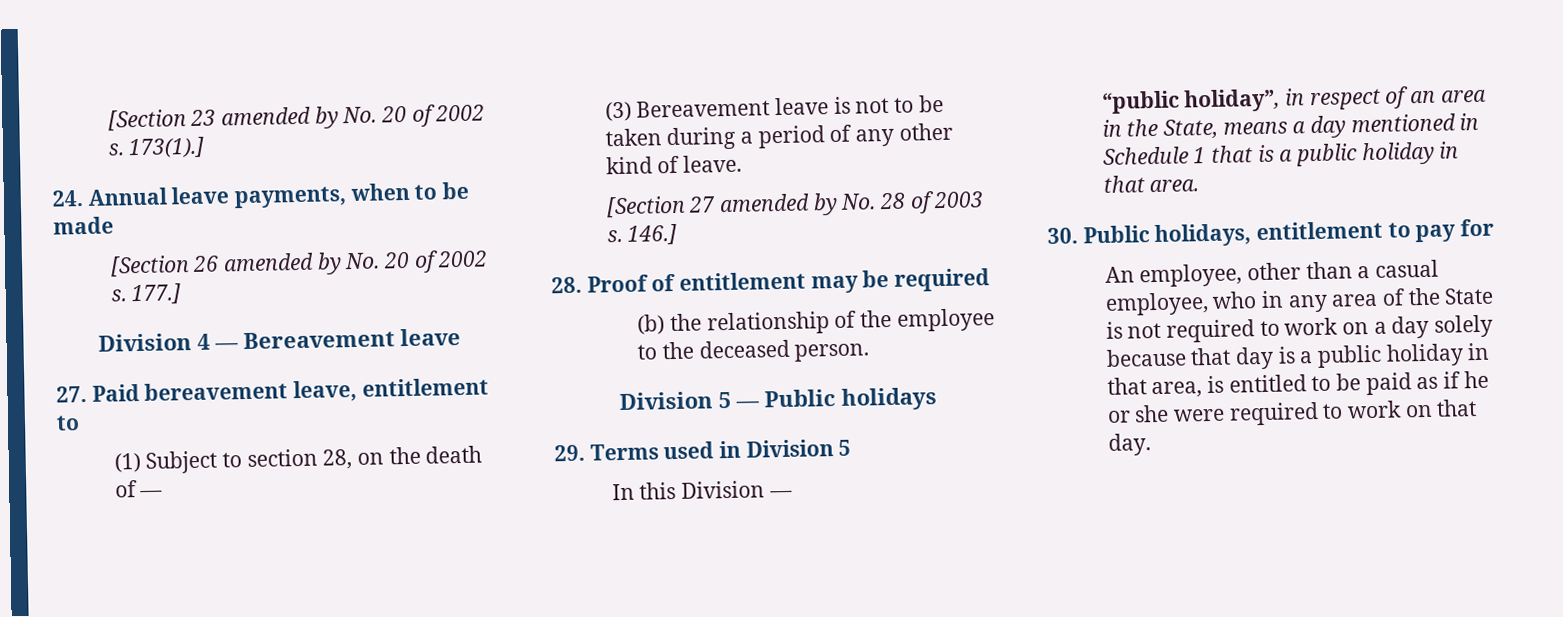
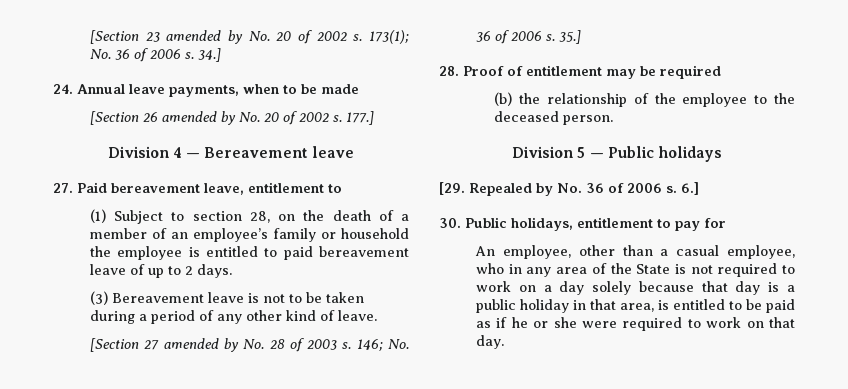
- 173(1).]
+ 173(1); No. 36 of 2006 s. 34.]
- (1) Subject to section 28, on the death of —
+ (1) Subject to section 28, on the death of a member of an employee’s family or household the employee is entitled to paid bereavement leave of up to 2 days.
- 146.]
+ 146; No. 36 of 2006 s. 35.]
- 29. Terms used in Division 5
- In this Division —
- “public holiday”, in respect of an area in the State, means a day mentioned in Schedule 1 that is a public holiday in that area.
+ [29. Repealed by No. 36 of 2006 s. 6.]

